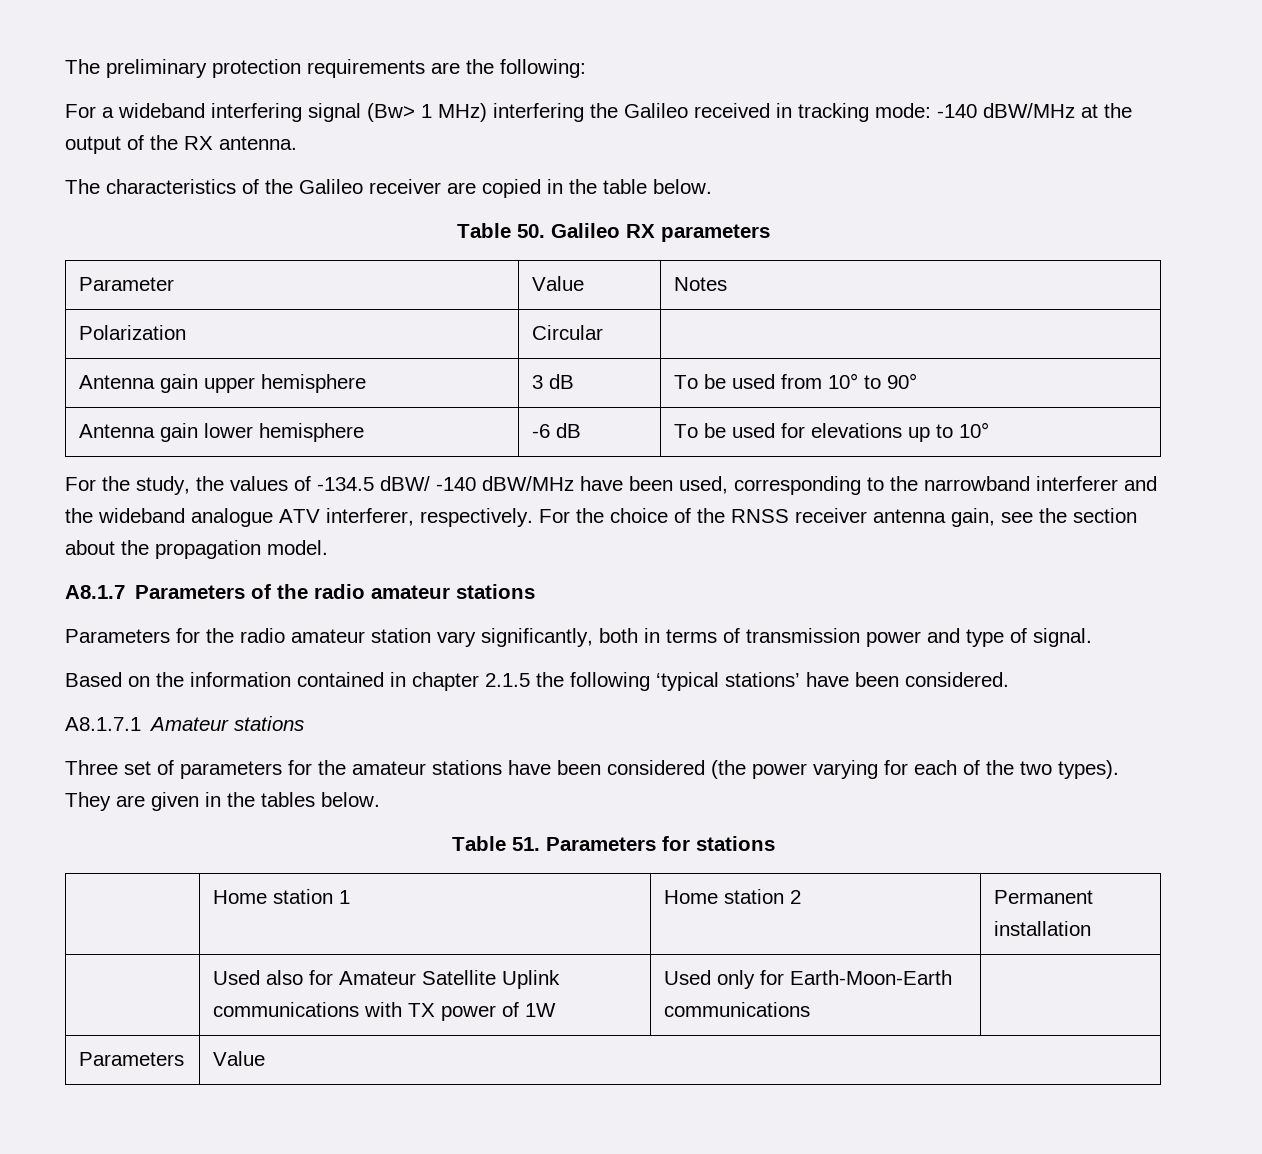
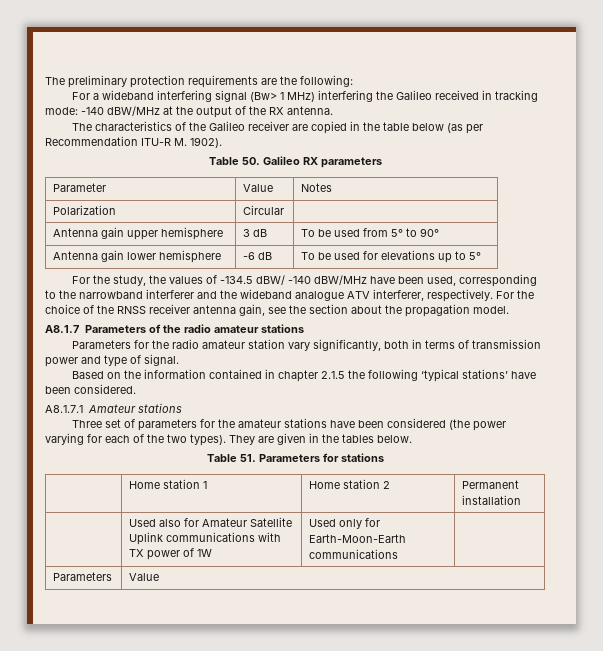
- The characteristics of the Galileo receiver are copied in the table below.
+ The characteristics of the Galileo receiver are copied in the table below (as per Recommendation ITU-R M. 1902).
- Antenna gain upper hemisphere | 3 dB | To be used from 10° to 90°
+ Antenna gain upper hemisphere | 3 dB | To be used from 5° to 90°
- Antenna gain lower hemisphere | -6 dB | To be used for elevations up to 10°
+ Antenna gain lower hemisphere | -6 dB | To be used for elevations up to 5°

